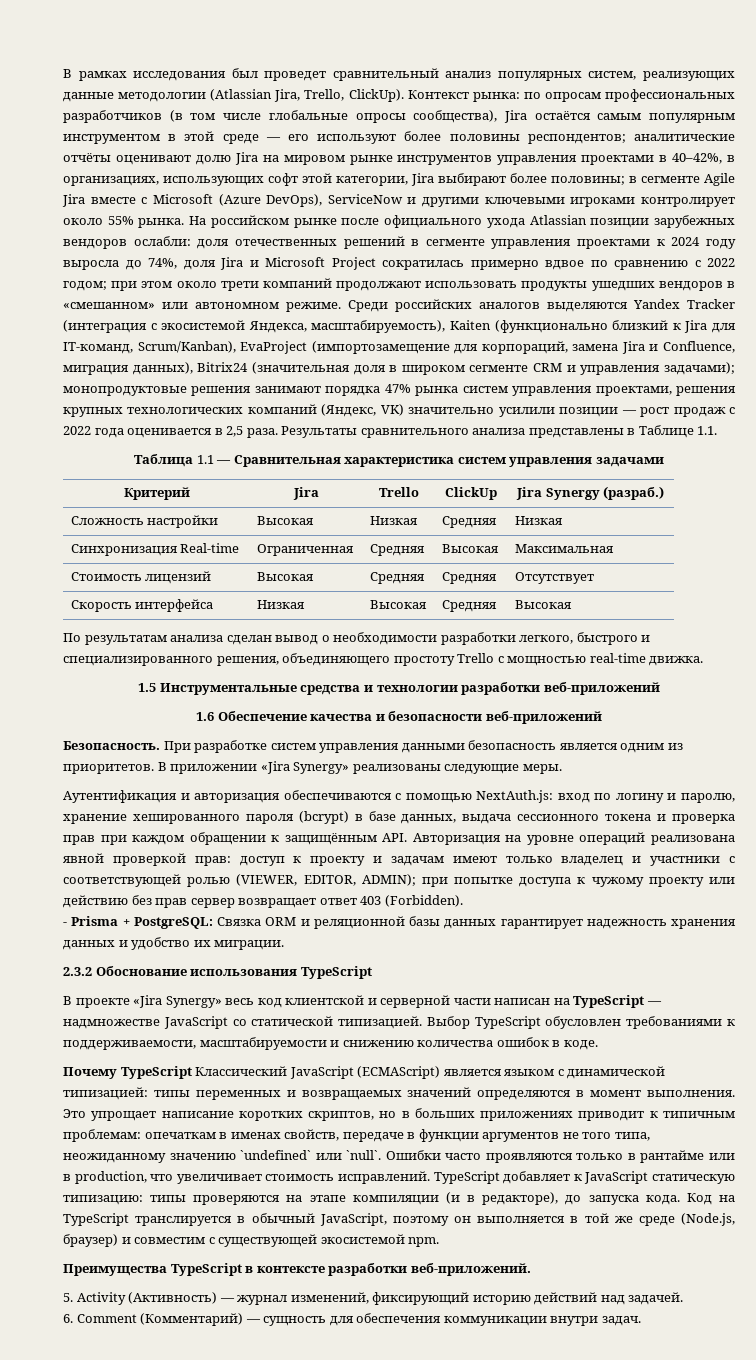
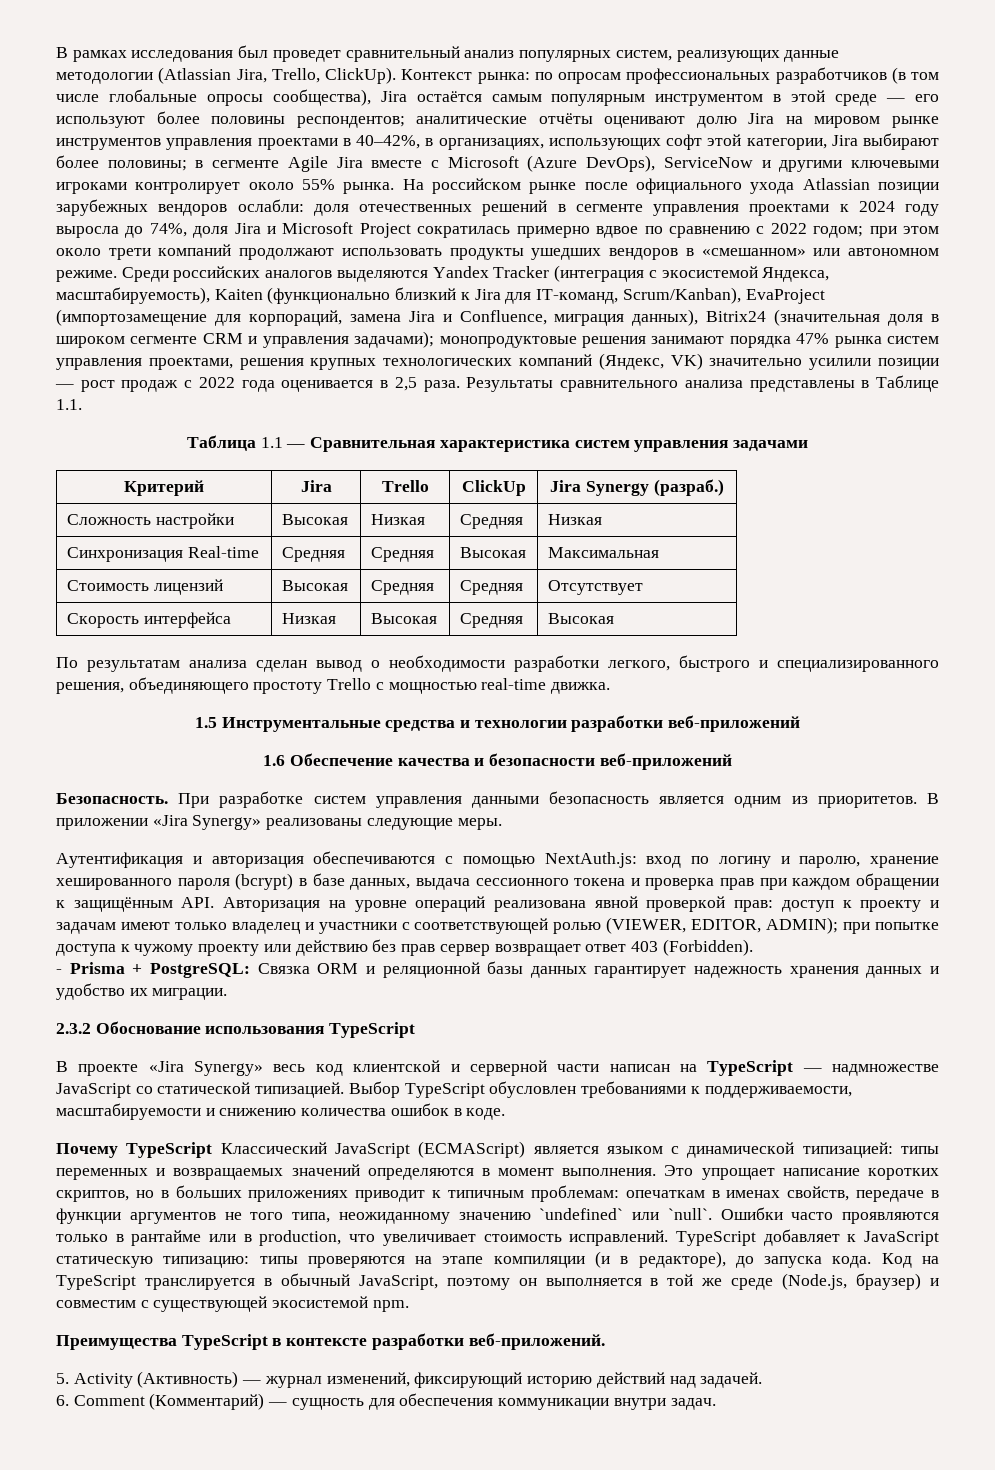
- Синхронизация Real-time | Ограниченная | Средняя | Высокая | Максимальная
+ Синхронизация Real-time | Средняя | Средняя | Высокая | Максимальная

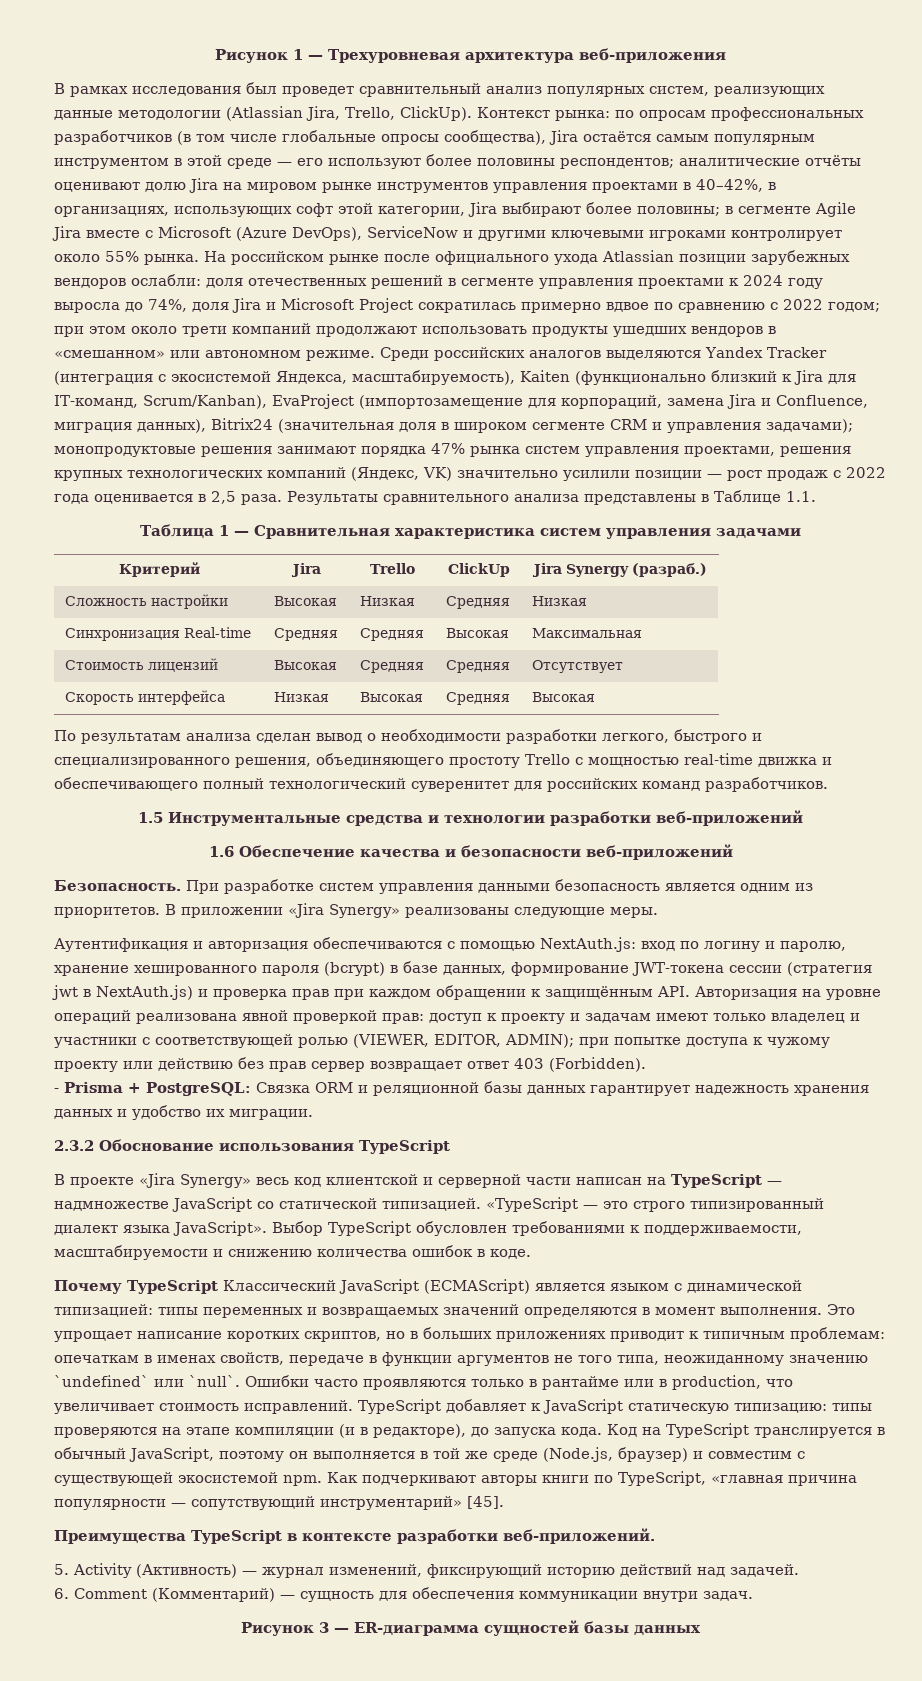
+ Рисунок 1 — Трехуровневая архитектура веб-приложения
- Таблица 1.1 — Сравнительная характеристика систем управления задачами
+ Таблица 1 — Сравнительная характеристика систем управления задачами
- По результатам анализа сделан вывод о необходимости разработки легкого, быстрого и специализированного решения, объединяющего простоту Trello с мощностью real-time движка.
+ По результатам анализа сделан вывод о необходимости разработки легкого, быстрого и специализированного решения, объединяющего простоту Trello с мощностью real-time движка и обеспечивающего полный технологический суверенитет для российских команд разработчиков.
- вход по логину и паролю, хранение хешированного пароля (bcrypt) в базе данных, выдача сессионного токена и проверка прав при каждом обращении к защищённым API. Авторизация на уровне операций реализована явной проверкой прав:
+ вход по логину и паролю, хранение хешированного пароля (bcrypt) в базе данных, формирование JWT-токена сессии (стратегия jwt в NextAuth.js) и проверка прав при каждом обращении к защищённым API. Авторизация на уровне операций реализована явной проверкой прав:
+ «TypeScript — это строго типизированный диалект языка JavaScript».
+ Как подчеркивают авторы книги по TypeScript, «главная причина популярности — сопутствующий инструментарий» [45].
+ Рисунок 3 — ER-диаграмма сущностей базы данных

